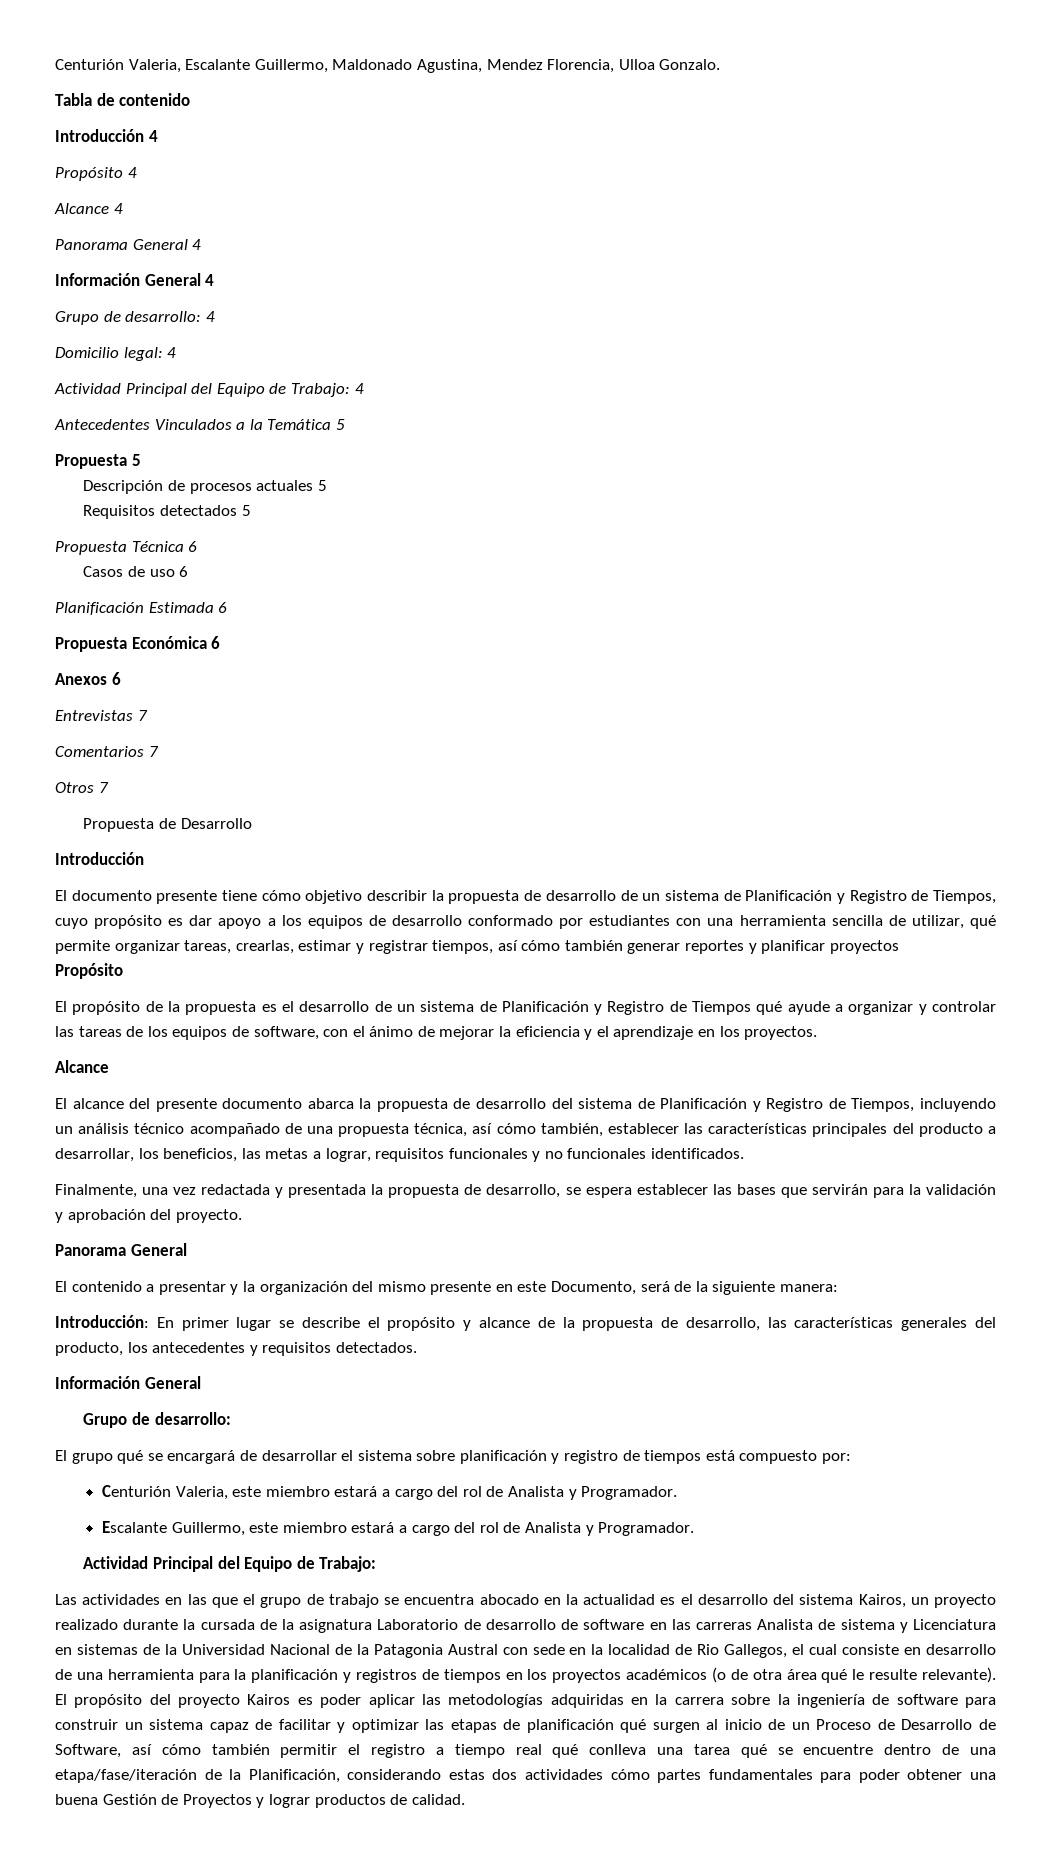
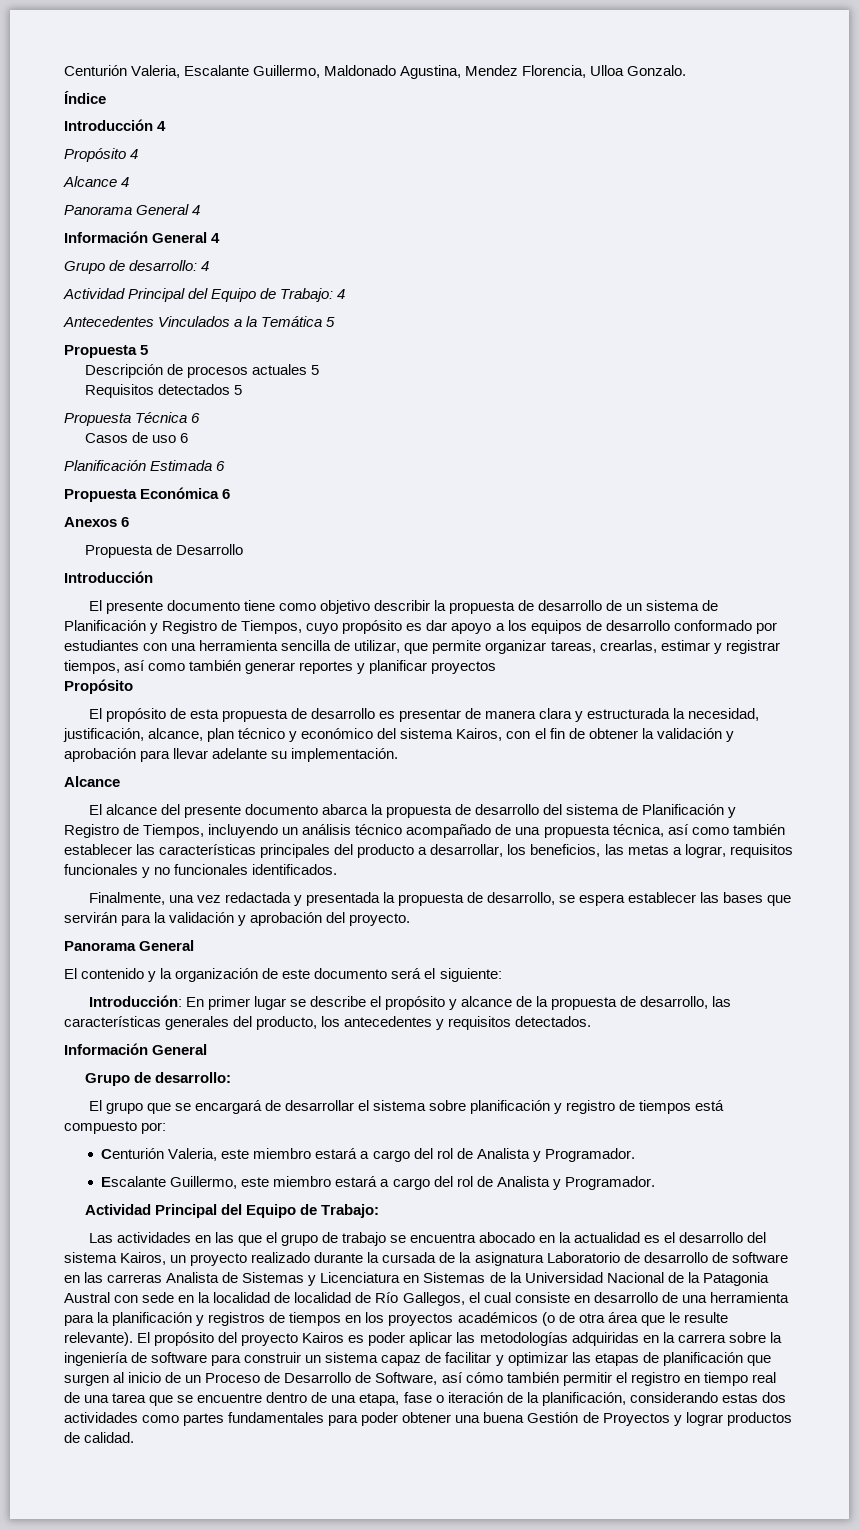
- Tabla de contenido
+ Índice
- Domicilio legal: 4
- Entrevistas 7
- Comentarios 7
- Otros 7
- El documento presente tiene cómo objetivo describir la propuesta de desarrollo de un sistema de Planificación y Registro de Tiempos, cuyo propósito es dar apoyo a los equipos de desarrollo conformado por estudiantes con una herramienta sencilla de utilizar, qué permite organizar tareas, crearlas, estimar y registrar tiempos, así cómo también generar reportes y planificar proyectos
+ El presente documento tiene como objetivo describir la propuesta de desarrollo de un sistema de Planificación y Registro de Tiempos, cuyo propósito es dar apoyo a los equipos de desarrollo conformado por estudiantes con una herramienta sencilla de utilizar, que permite organizar tareas, crearlas, estimar y registrar tiempos, así como también generar reportes y planificar proyectos
- El propósito de la propuesta es el desarrollo de un sistema de Planificación y Registro de Tiempos qué ayude a organizar y controlar las tareas de los equipos de software, con el ánimo de mejorar la eficiencia y el aprendizaje en los proyectos.
+ El propósito de esta propuesta de desarrollo es presentar de manera clara y estructurada la necesidad, justificación, alcance, plan técnico y económico del sistema Kairos, con el fin de obtener la validación y aprobación para llevar adelante su implementación.
- El alcance del presente documento abarca la propuesta de desarrollo del sistema de Planificación y Registro de Tiempos, incluyendo un análisis técnico acompañado de una propuesta técnica, así cómo también, establecer las características principales del producto a desarrollar, los beneficios, las metas a lograr, requisitos funcionales y no funcionales identificados.
+ El alcance del presente documento abarca la propuesta de desarrollo del sistema de Planificación y Registro de Tiempos, incluyendo un análisis técnico acompañado de una propuesta técnica, así como también establecer las características principales del producto a desarrollar, los beneficios, las metas a lograr, requisitos funcionales y no funcionales identificados.
- El contenido a presentar y la organización del mismo presente en este Documento, será de la siguiente manera:
+ El contenido y la organización de este documento será el siguiente:
- El grupo qué se encargará de desarrollar el sistema sobre planificación y registro de tiempos está compuesto por:
+ El grupo que se encargará de desarrollar el sistema sobre planificación y registro de tiempos está compuesto por:
- Las actividades en las que el grupo de trabajo se encuentra abocado en la actualidad es el desarrollo del sistema Kairos, un proyecto realizado durante la cursada de la asignatura Laboratorio de desarrollo de software en las carreras Analista de sistema y Licenciatura en sistemas de la Universidad Nacional de la Patagonia Austral con sede en la localidad de Rio Gallegos, el cual consiste en desarrollo de una herramienta para la planificación y registros de tiempos en los proyectos académicos (o de otra área qué le resulte relevante).
+ Las actividades en las que el grupo de trabajo se encuentra abocado en la actualidad es el desarrollo del sistema Kairos, un proyecto realizado durante la cursada de la asignatura Laboratorio de desarrollo de software en las carreras Analista de Sistemas y Licenciatura en Sistemas de la Universidad Nacional de la Patagonia Austral con sede en la localidad de localidad de Río Gallegos, el cual consiste en desarrollo de una herramienta para la planificación y registros de tiempos en los proyectos académicos (o de otra área que le resulte relevante).
- El propósito del proyecto Kairos es poder aplicar las metodologías adquiridas en la carrera sobre la ingeniería de software para construir un sistema capaz de facilitar y optimizar las etapas de planificación qué surgen al inicio de un Proceso de Desarrollo de Software, así cómo también permitir el registro a tiempo real qué conlleva una tarea qué se encuentre dentro de una etapa/fase/iteración de la Planificación, considerando estas dos actividades cómo partes fundamentales para poder obtener una buena Gestión de Proyectos y lograr productos de calidad.
+ El propósito del proyecto Kairos es poder aplicar las metodologías adquiridas en la carrera sobre la ingeniería de software para construir un sistema capaz de facilitar y optimizar las etapas de planificación que surgen al inicio de un Proceso de Desarrollo de Software, así cómo también permitir el registro en tiempo real de una tarea que se encuentre dentro de una etapa, fase o iteración de la planificación, considerando estas dos actividades como partes fundamentales para poder obtener una buena Gestión de Proyectos y lograr productos de calidad.

